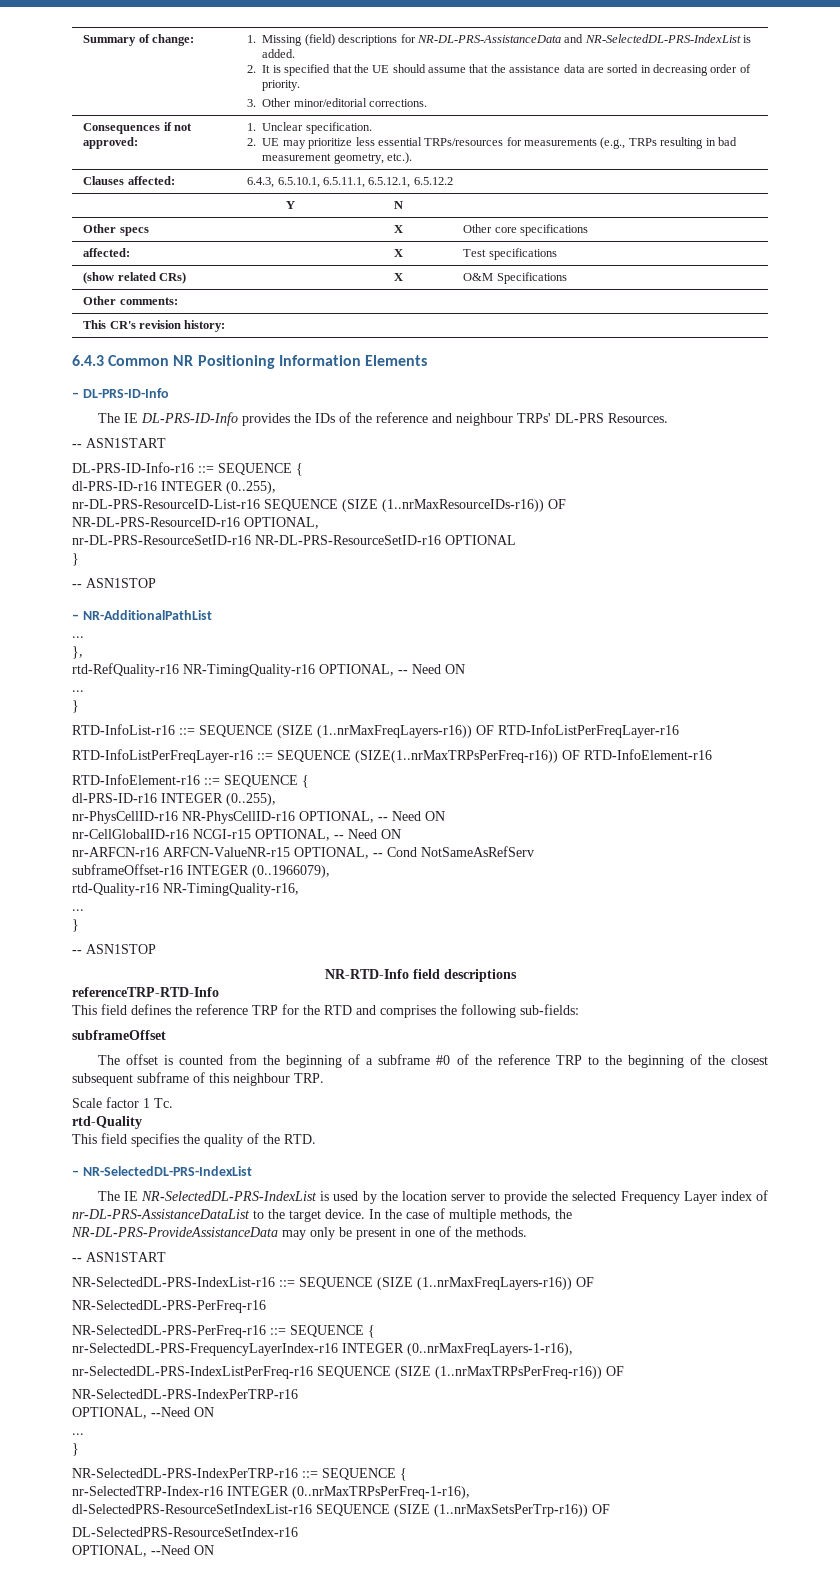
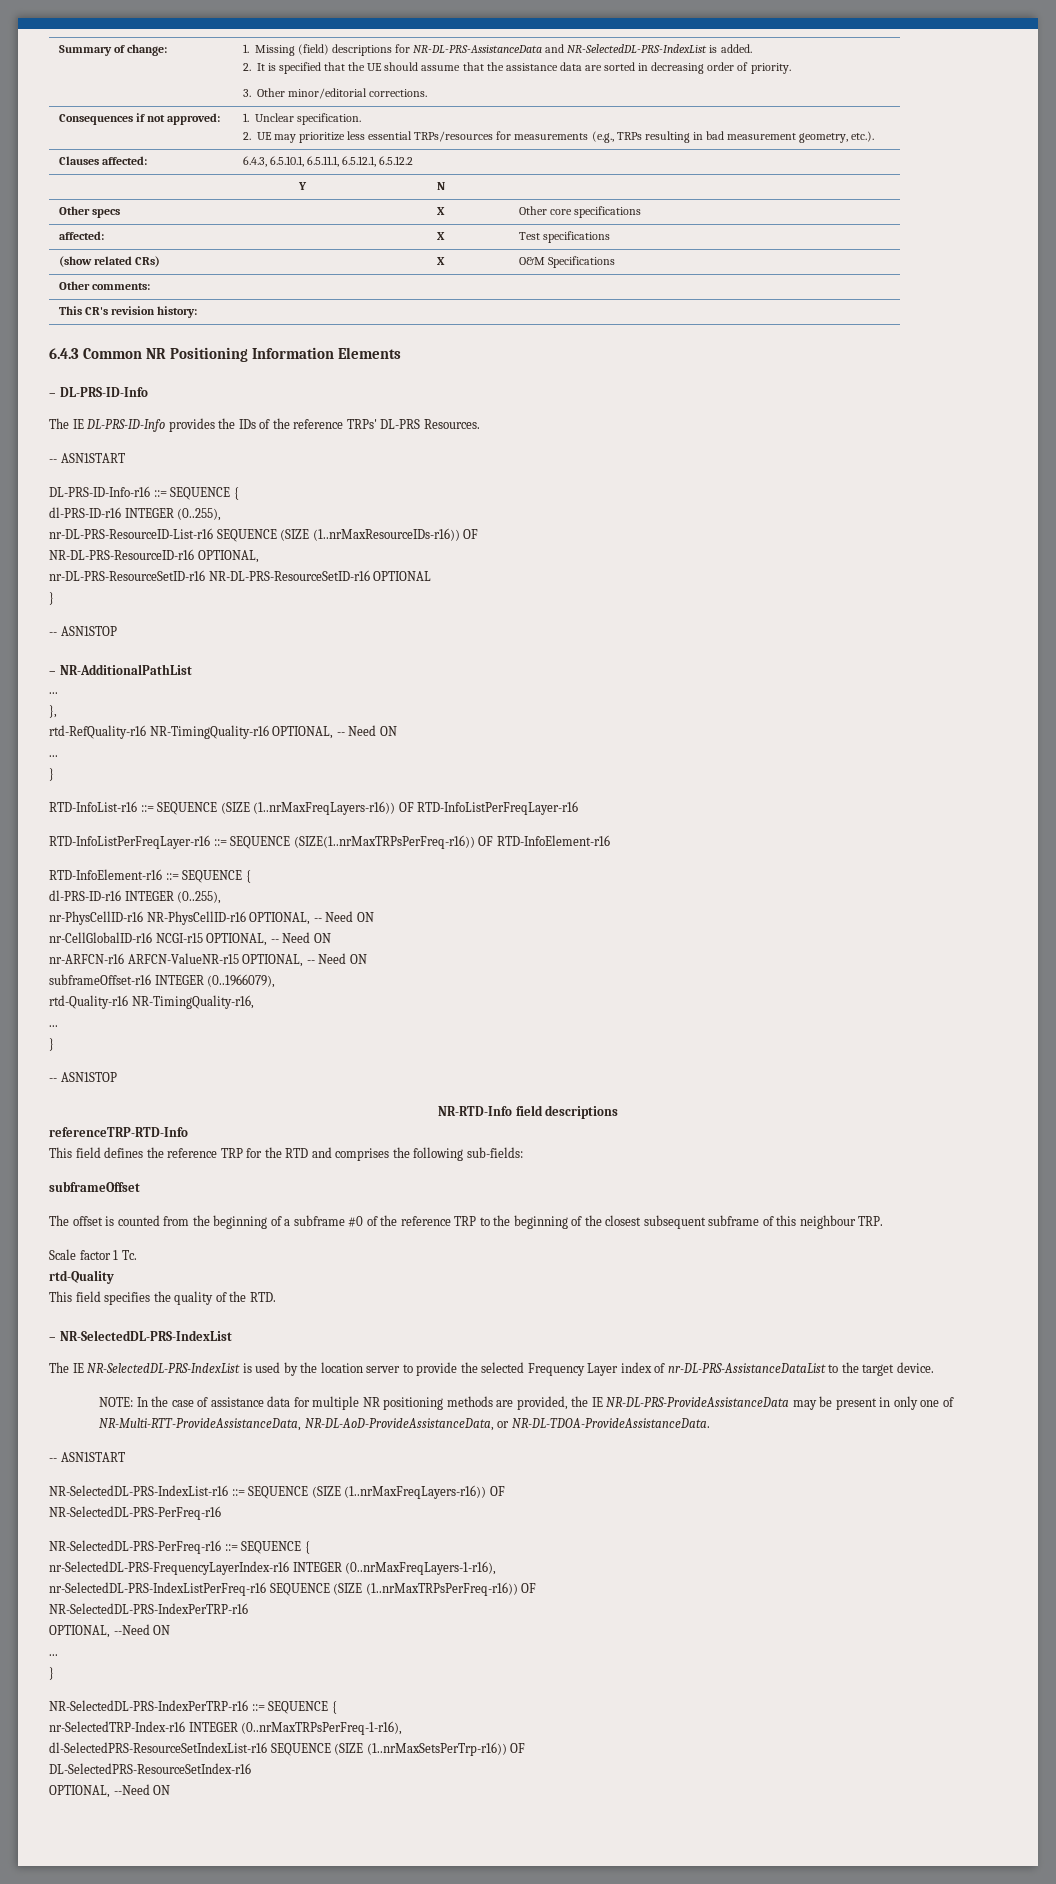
- The IE DL-PRS-ID-Info provides the IDs of the reference and neighbour TRPs' DL-PRS Resources.
+ The IE DL-PRS-ID-Info provides the IDs of the reference TRPs' DL-PRS Resources.
- nr-ARFCN-r16 ARFCN-ValueNR-r15 OPTIONAL, -- Cond NotSameAsRefServ
+ nr-ARFCN-r16 ARFCN-ValueNR-r15 OPTIONAL, -- Need ON
- The IE NR-SelectedDL-PRS-IndexList is used by the location server to provide the selected Frequency Layer index of nr-DL-PRS-AssistanceDataList to the target device. In the case of multiple methods, the NR-DL-PRS-ProvideAssistanceData may only be present in one of the methods.
+ The IE NR-SelectedDL-PRS-IndexList is used by the location server to provide the selected Frequency Layer index of nr-DL-PRS-AssistanceDataList to the target device.
+ NOTE: In the case of assistance data for multiple NR positioning methods are provided, the IE NR-DL-PRS-ProvideAssistanceData may be present in only one of NR-Multi-RTT-ProvideAssistanceData, NR-DL-AoD-ProvideAssistanceData, or NR-DL-TDOA-ProvideAssistanceData.

